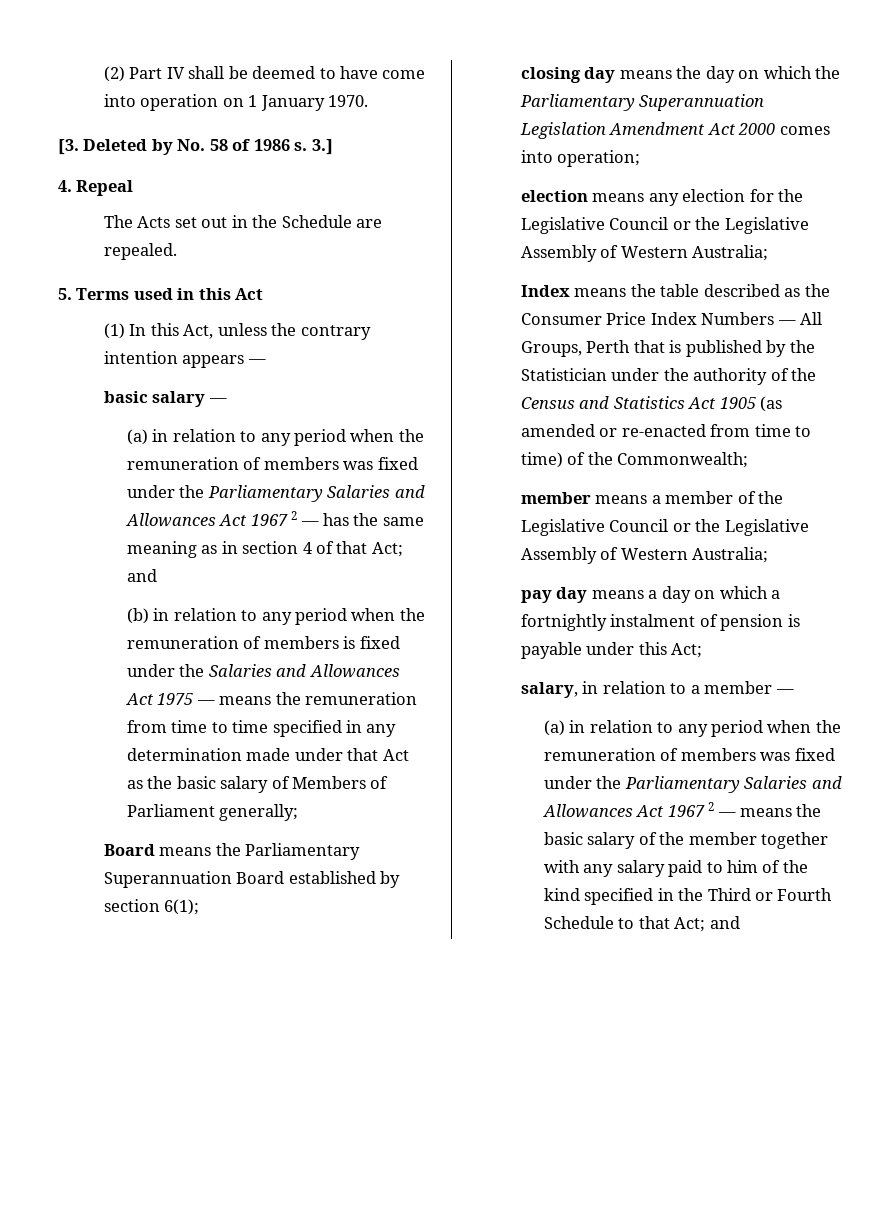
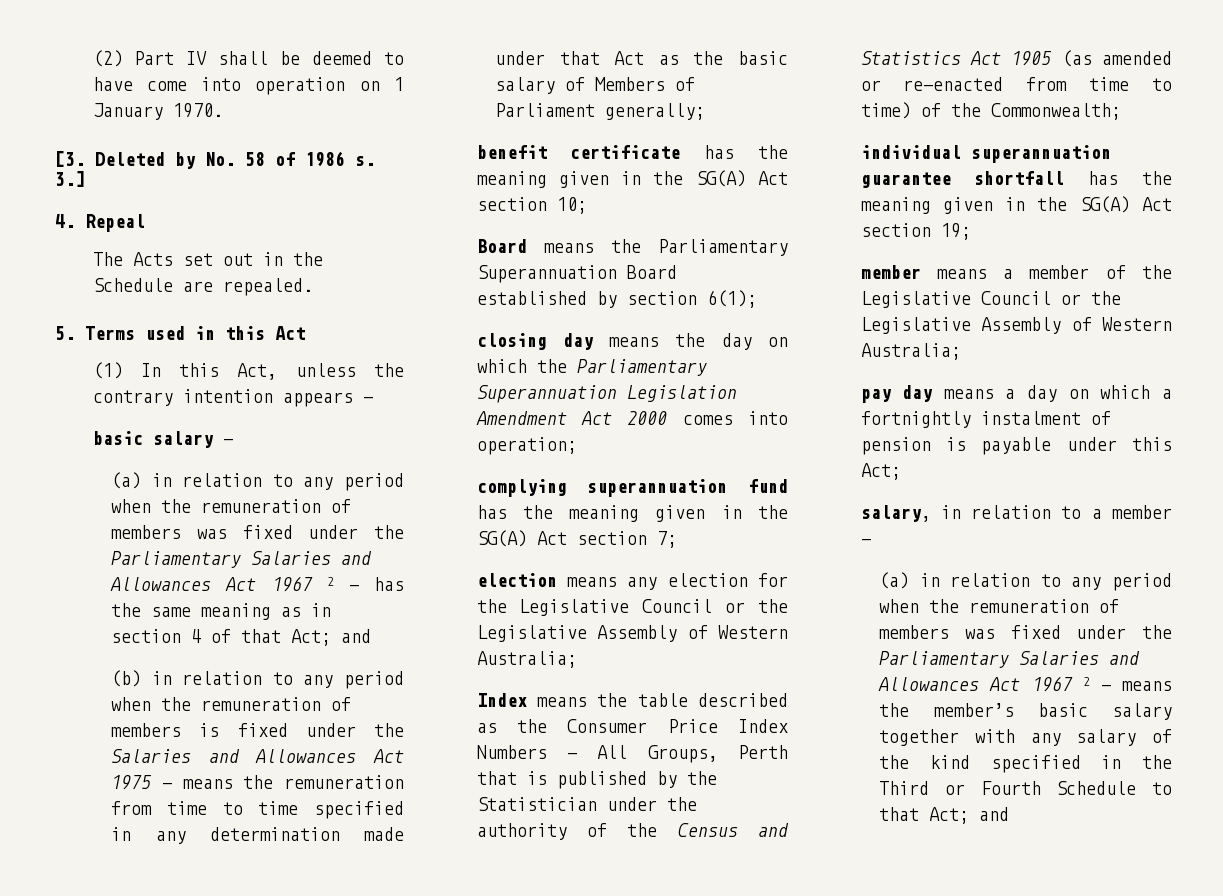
+ benefit certificate has the meaning given in the SG(A) Act section 10;
+ complying superannuation fund has the meaning given in the SG(A) Act section 7;
+ individual superannuation guarantee shortfall has the meaning given in the SG(A) Act section 19;
- (a) in relation to any period when the remuneration of members was fixed under the Parliamentary Salaries and Allowances Act 1967 2 — means the basic salary of the member together with any salary paid to him of the kind specified in the Third or Fourth Schedule to that Act; and
+ (a) in relation to any period when the remuneration of members was fixed under the Parliamentary Salaries and Allowances Act 1967 2 — means the member’s basic salary together with any salary of the kind specified in the Third or Fourth Schedule to that Act; and

